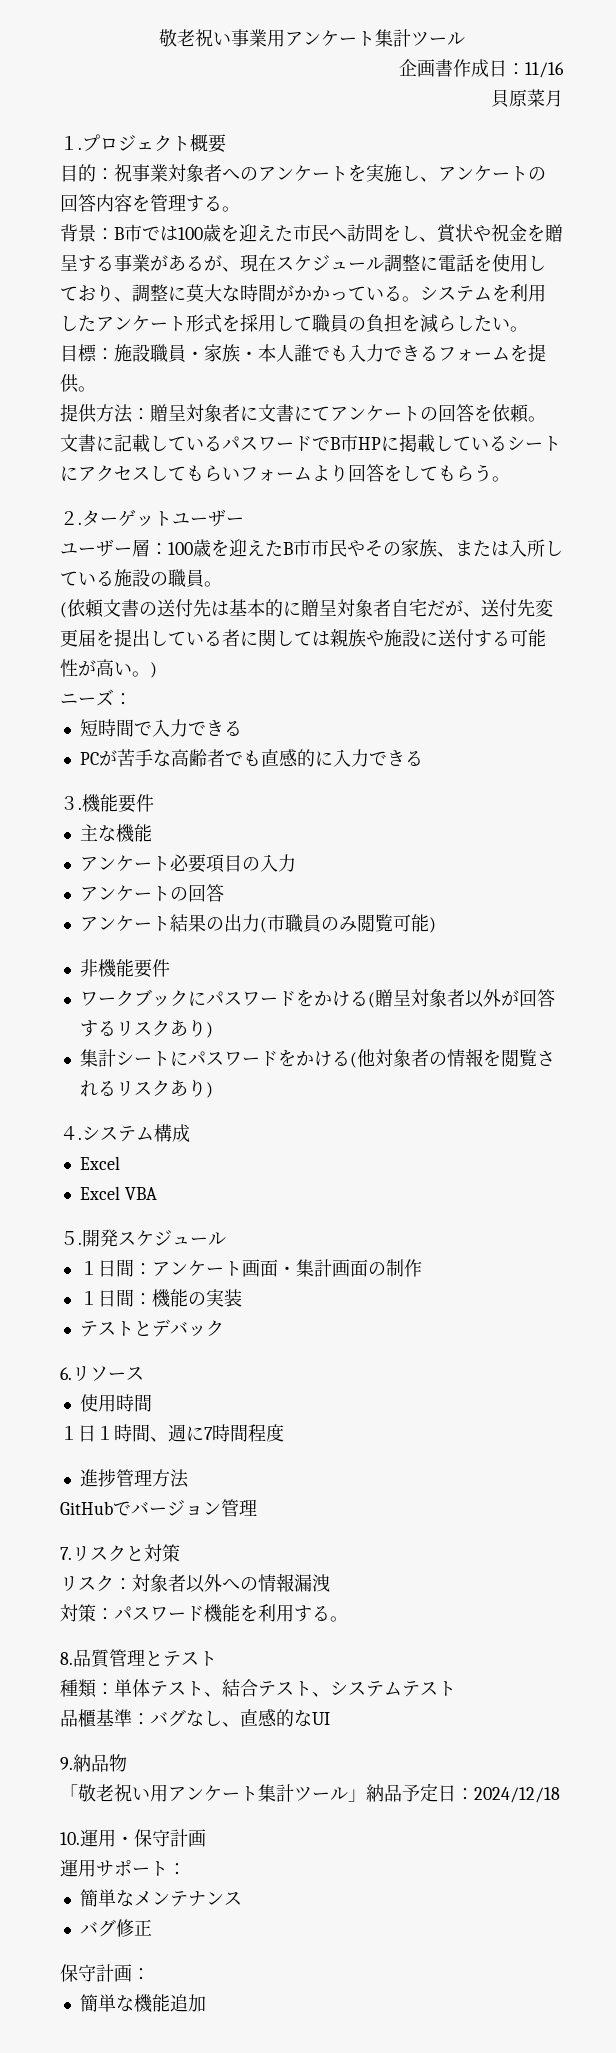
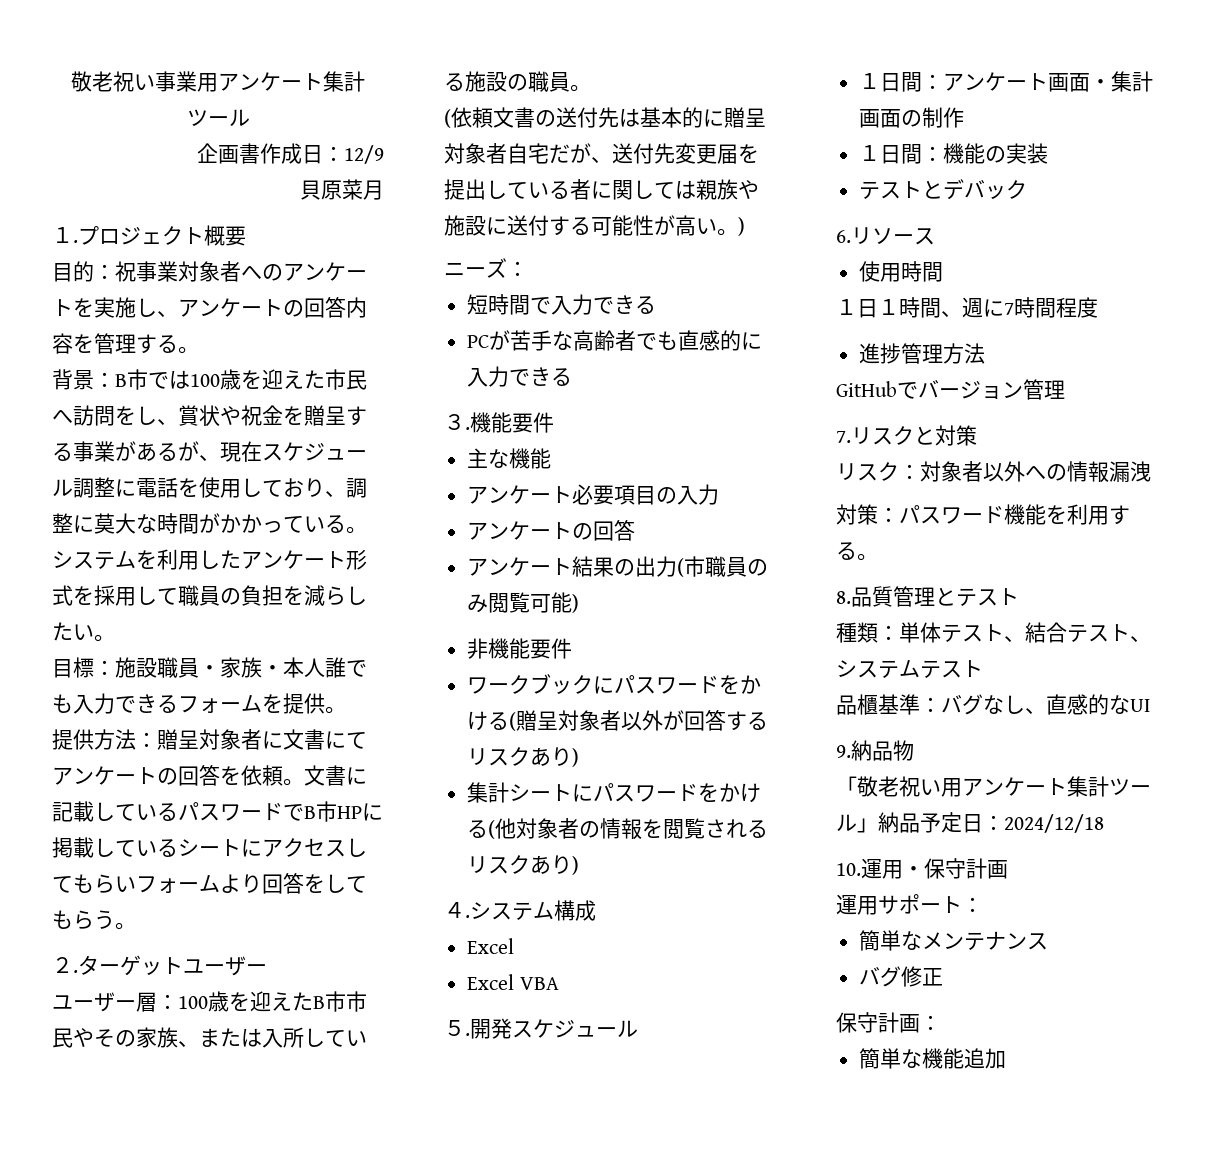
- 企画書作成日：11/16
+ 企画書作成日：12/9

